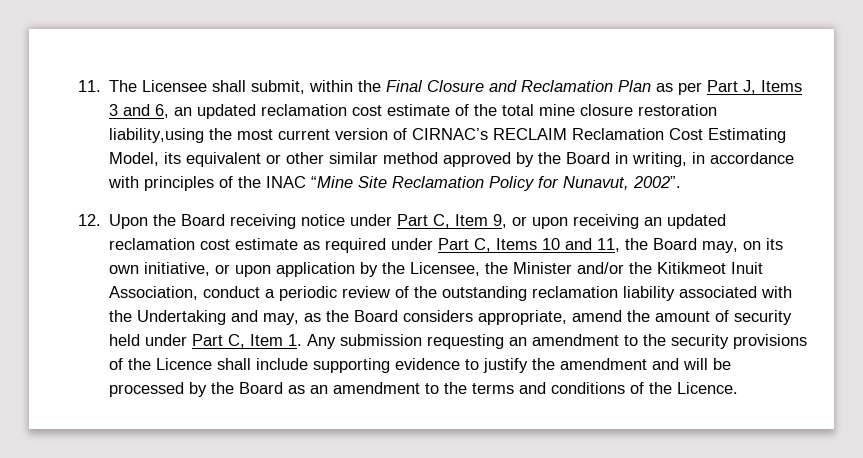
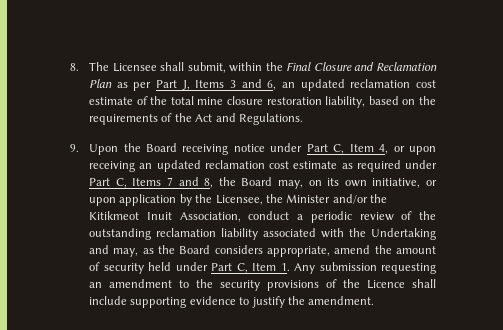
- 11. The Licensee shall submit, within the Final Closure and Reclamation Plan as per Part J, Items 3 and 6, an updated reclamation cost estimate of the total mine closure restoration liability,using the most current version of CIRNAC’s RECLAIM Reclamation Cost Estimating Model, its equivalent or other similar method approved by the Board in writing, in accordance with principles of the INAC “Mine Site Reclamation Policy for Nunavut, 2002”.
- 12. Upon the Board receiving notice under Part C, Item 9, or upon receiving an updated reclamation cost estimate as required under Part C, Items 10 and 11, the Board may, on its own initiative, or upon application by the Licensee, the Minister and/or the Kitikmeot Inuit Association, conduct a periodic review of the outstanding reclamation liability associated with the Undertaking and may, as the Board considers appropriate, amend the amount of security held under Part C, Item 1. Any submission requesting an amendment to the security provisions of the Licence shall include supporting evidence to justify the amendment and will be processed by the Board as an amendment to the terms and conditions of the Licence.
+ 8. The Licensee shall submit, within the Final Closure and Reclamation Plan as per Part J, Items 3 and 6, an updated reclamation cost estimate of the total mine closure restoration liability, based on the requirements of the Act and Regulations.
+ 9. Upon the Board receiving notice under Part C, Item 4, or upon receiving an updated reclamation cost estimate as required under Part C, Items 7 and 8, the Board may, on its own initiative, or upon application by the Licensee, the Minister and/or the Kitikmeot Inuit Association, conduct a periodic review of the outstanding reclamation liability associated with the Undertaking and may, as the Board considers appropriate, amend the amount of security held under Part C, Item 1. Any submission requesting an amendment to the security provisions of the Licence shall include supporting evidence to justify the amendment.

